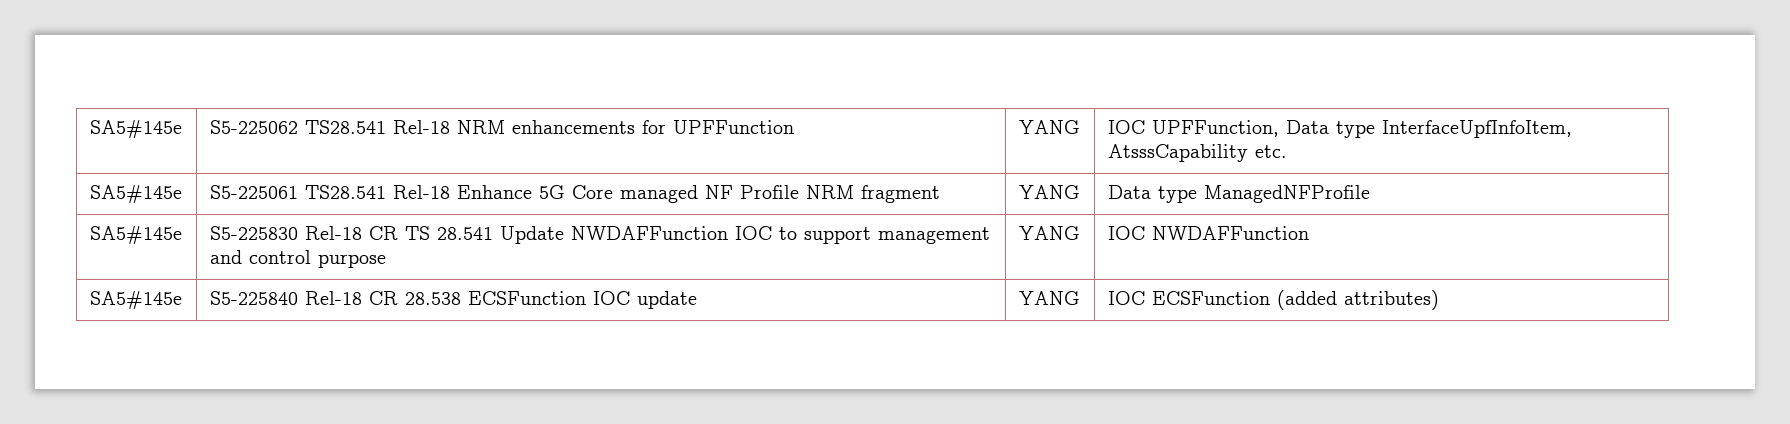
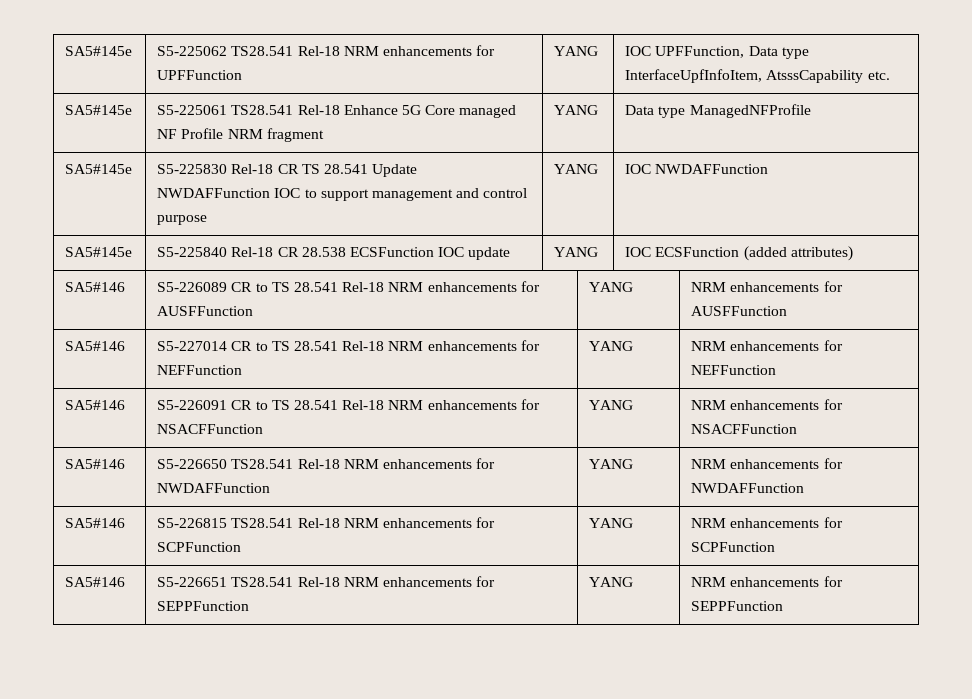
+ SA5#146 | S5-226089 CR to TS 28.541 Rel-18 NRM enhancements for AUSFFunction | YANG | NRM enhancements for AUSFFunction
+ SA5#146 | S5-227014 CR to TS 28.541 Rel-18 NRM enhancements for NEFFunction | YANG | NRM enhancements for NEFFunction
+ SA5#146 | S5-226091 CR to TS 28.541 Rel-18 NRM enhancements for NSACFFunction | YANG | NRM enhancements for NSACFFunction
+ SA5#146 | S5-226650 TS28.541 Rel-18 NRM enhancements for NWDAFFunction | YANG | NRM enhancements for NWDAFFunction
+ SA5#146 | S5-226815 TS28.541 Rel-18 NRM enhancements for SCPFunction | YANG | NRM enhancements for SCPFunction
+ SA5#146 | S5-226651 TS28.541 Rel-18 NRM enhancements for SEPPFunction | YANG | NRM enhancements for SEPPFunction

